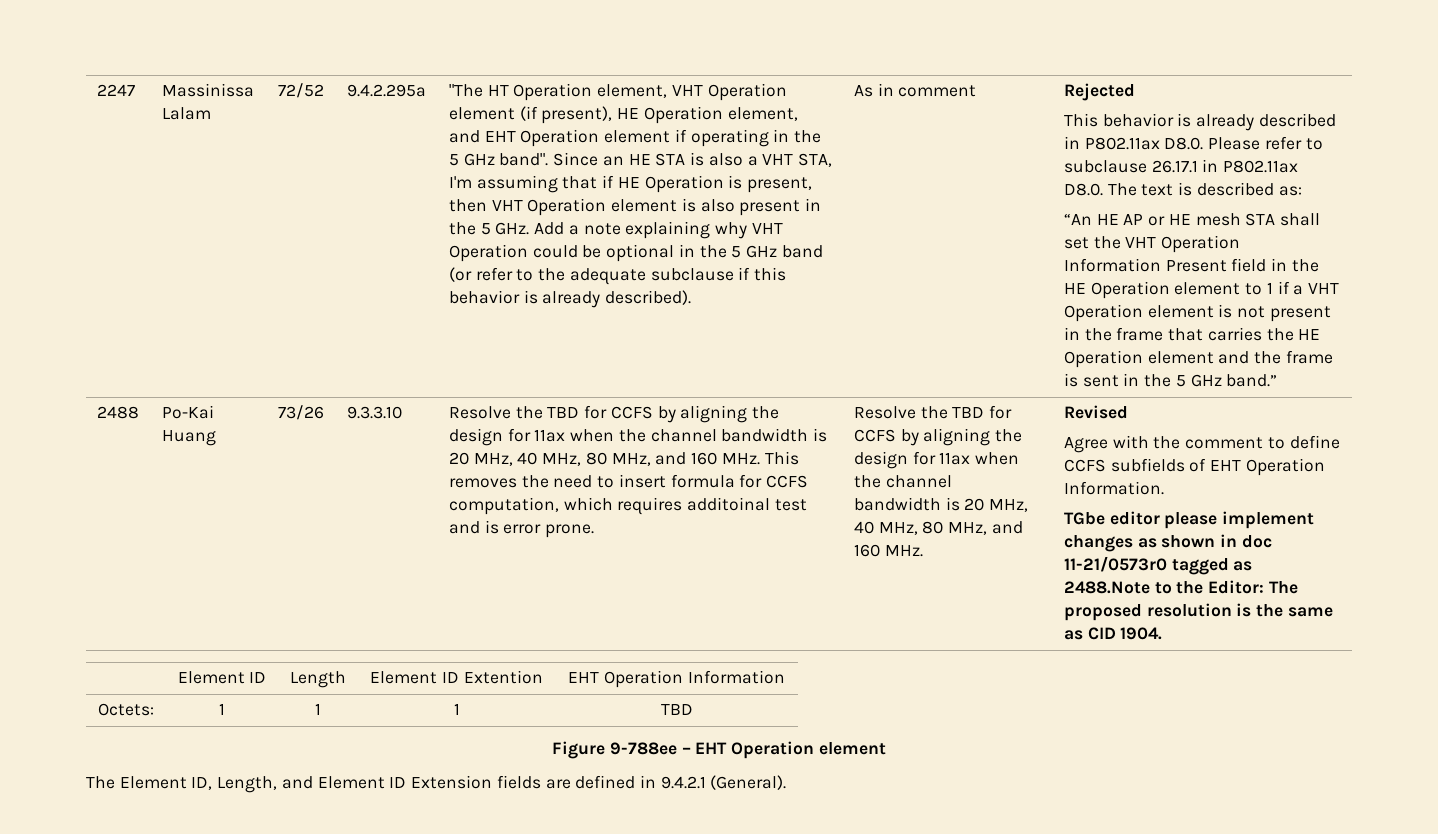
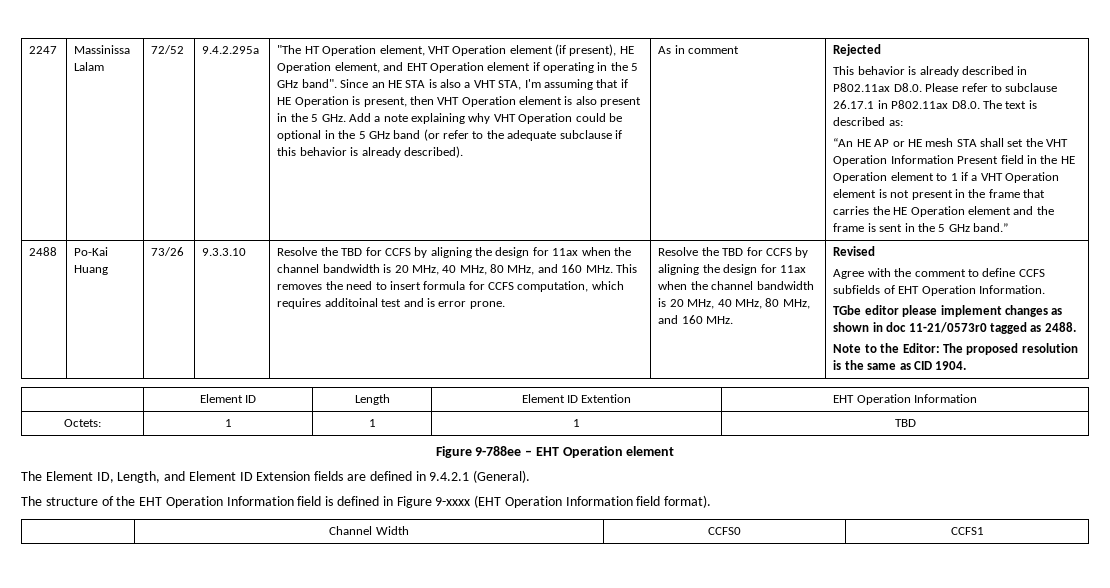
- TGbe editor please implement changes as shown in doc 11-21/0573r0 tagged as 2488.Note to the Editor: The proposed resolution is the same as CID 1904.
+ TGbe editor please implement changes as shown in doc 11-21/0573r0 tagged as 2488.
+ Note to the Editor: The proposed resolution is the same as CID 1904.
+ The structure of the EHT Operation Information field is defined in Figure 9-xxxx (EHT Operation Information field format).
+ | Channel Width | CCFS0 | CCFS1

